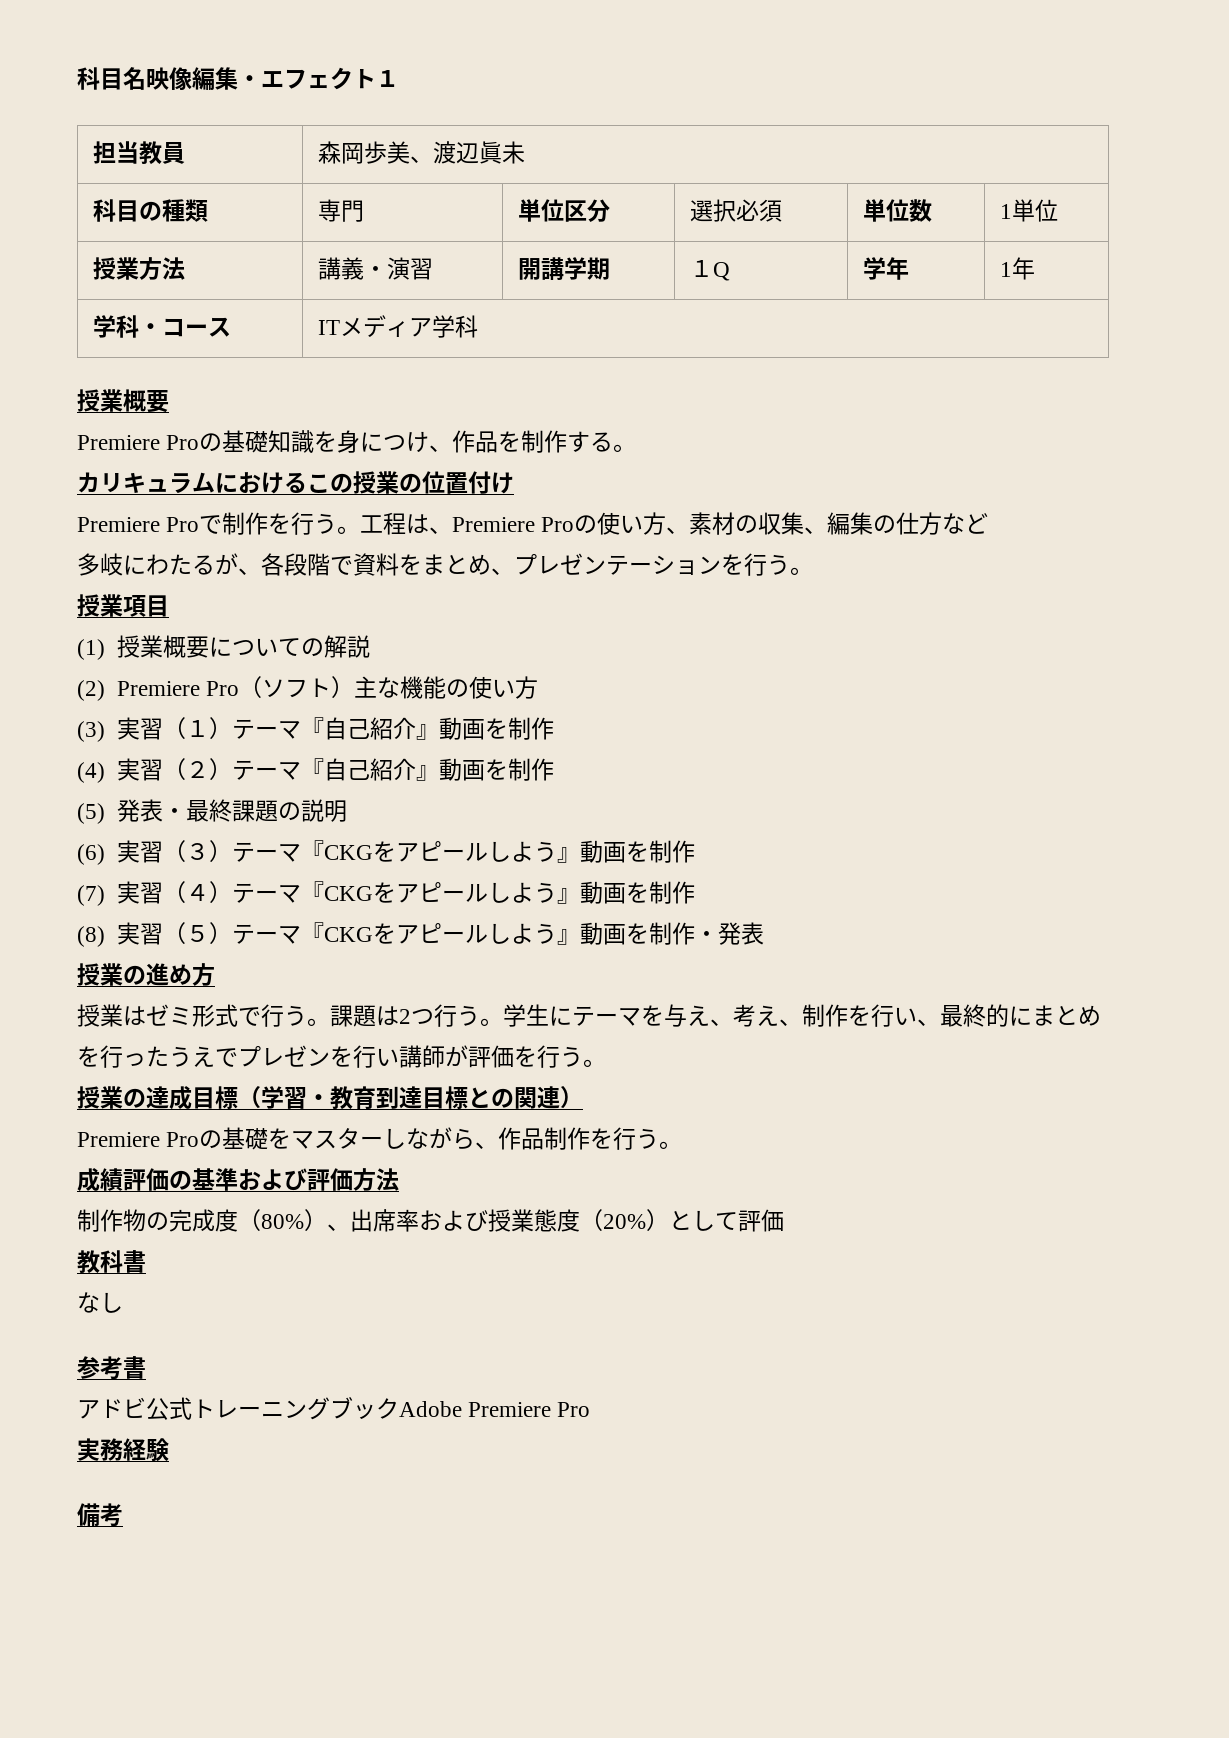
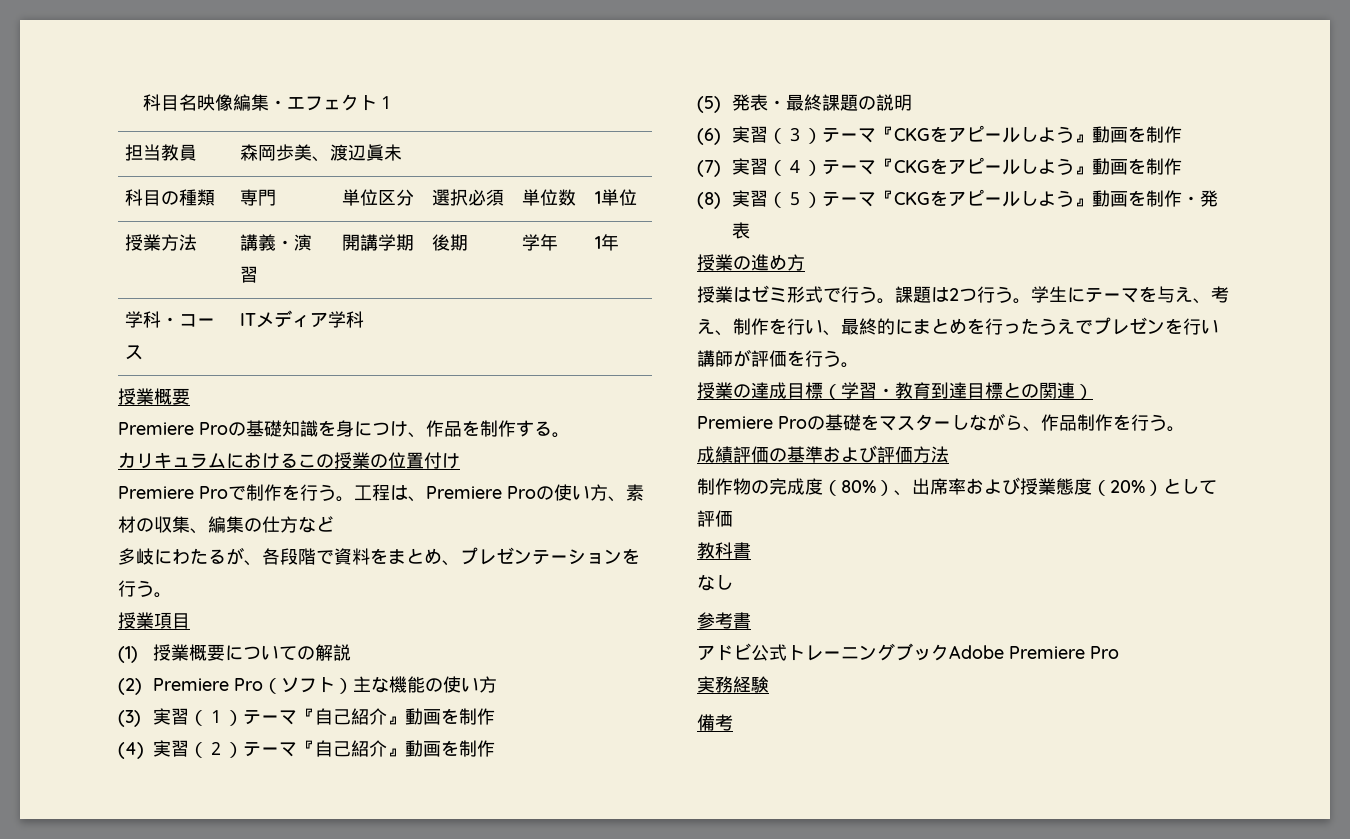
- 授業方法 | 講義・演習 | 開講学期 | １Q | 学年 | 1年
+ 授業方法 | 講義・演習 | 開講学期 | 後期 | 学年 | 1年

